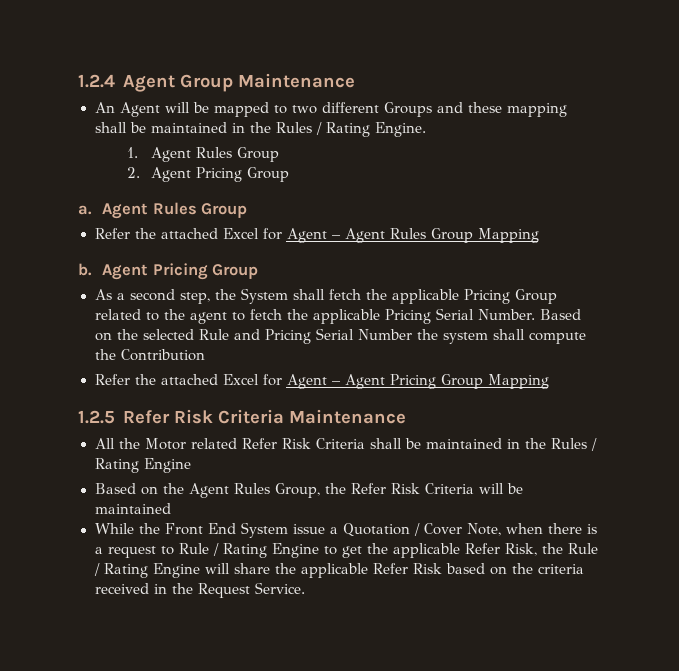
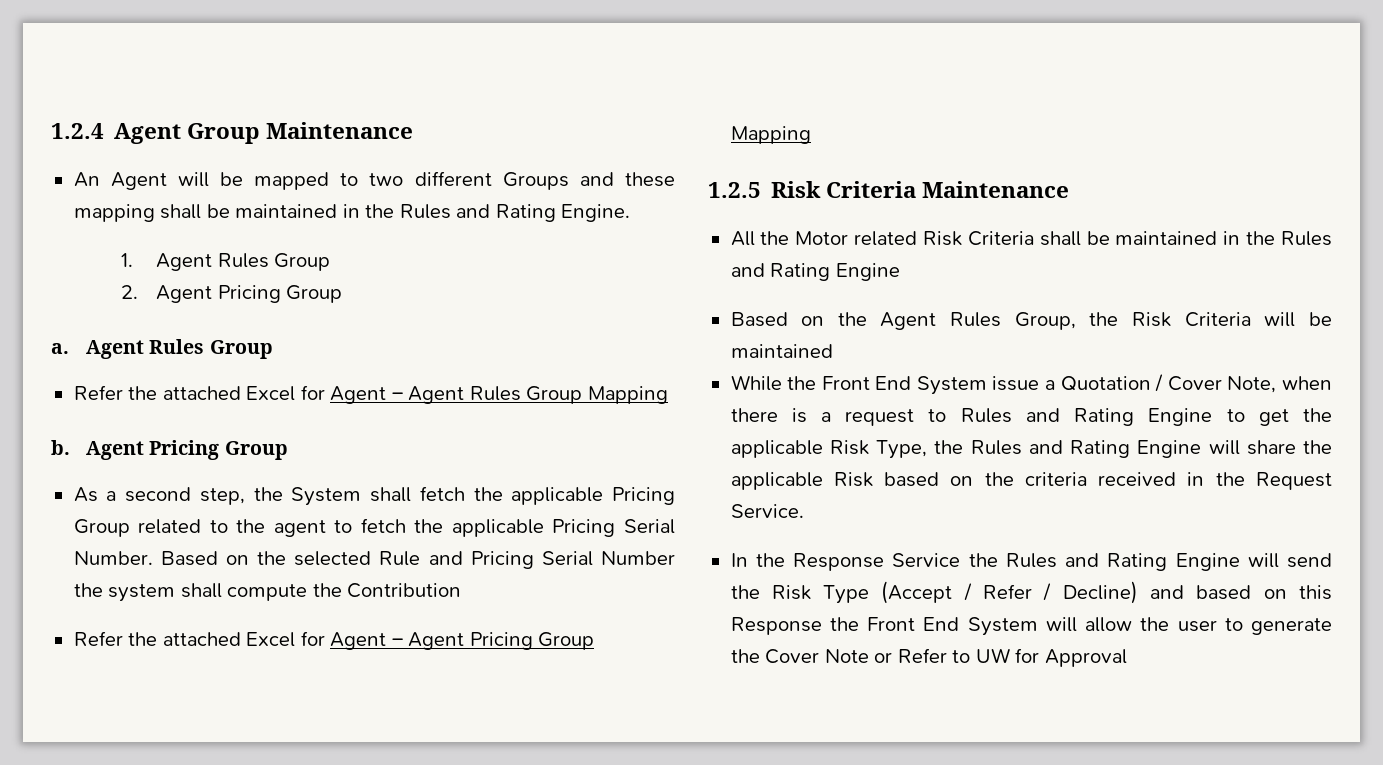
- An Agent will be mapped to two different Groups and these mapping shall be maintained in the Rules / Rating Engine.
+ An Agent will be mapped to two different Groups and these mapping shall be maintained in the Rules and Rating Engine.
- 1.2.5 Refer Risk Criteria Maintenance
+ 1.2.5 Risk Criteria Maintenance
- All the Motor related Refer Risk Criteria shall be maintained in the Rules / Rating Engine
+ All the Motor related Risk Criteria shall be maintained in the Rules and Rating Engine
- Based on the Agent Rules Group, the Refer Risk Criteria will be maintained
+ Based on the Agent Rules Group, the Risk Criteria will be maintained
- While the Front End System issue a Quotation / Cover Note, when there is a request to Rule / Rating Engine to get the applicable Refer Risk, the Rule / Rating Engine will share the applicable Refer Risk based on the criteria received in the Request Service.
+ While the Front End System issue a Quotation / Cover Note, when there is a request to Rules and Rating Engine to get the applicable Risk Type, the Rules and Rating Engine will share the applicable Risk based on the criteria received in the Request Service.
+ In the Response Service the Rules and Rating Engine will send the Risk Type (Accept / Refer / Decline) and based on this Response the Front End System will allow the user to generate the Cover Note or Refer to UW for Approval

